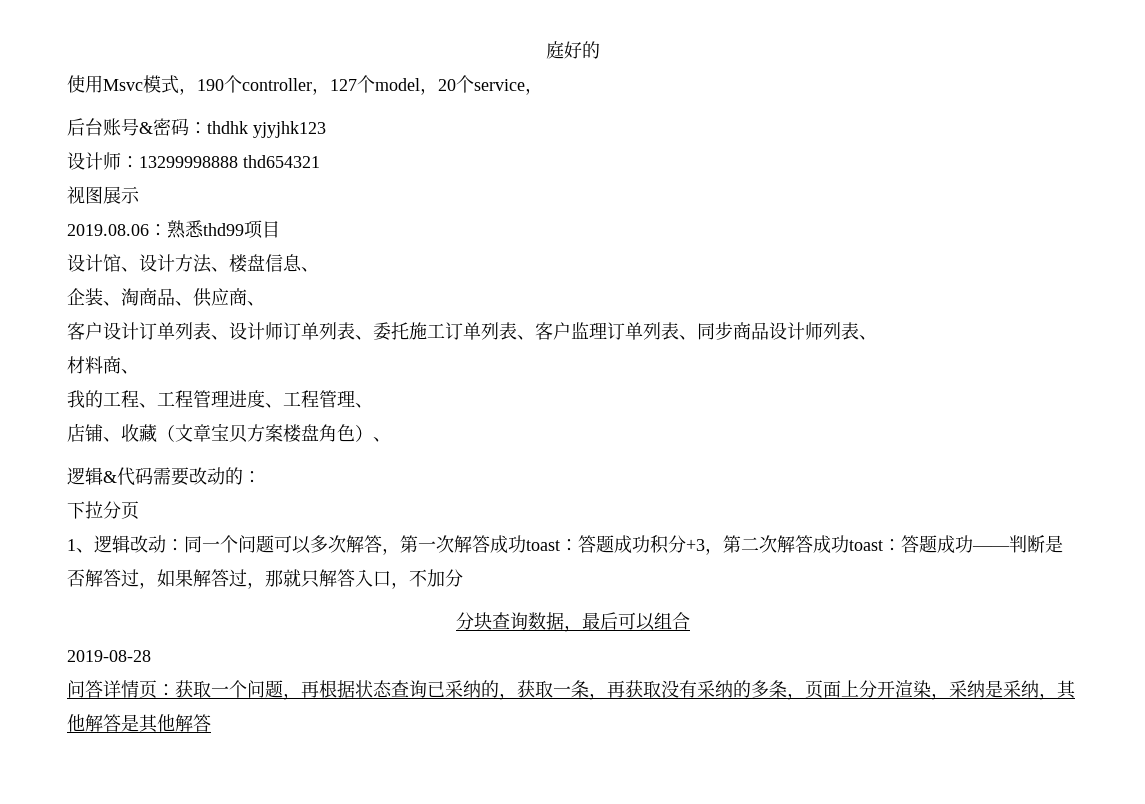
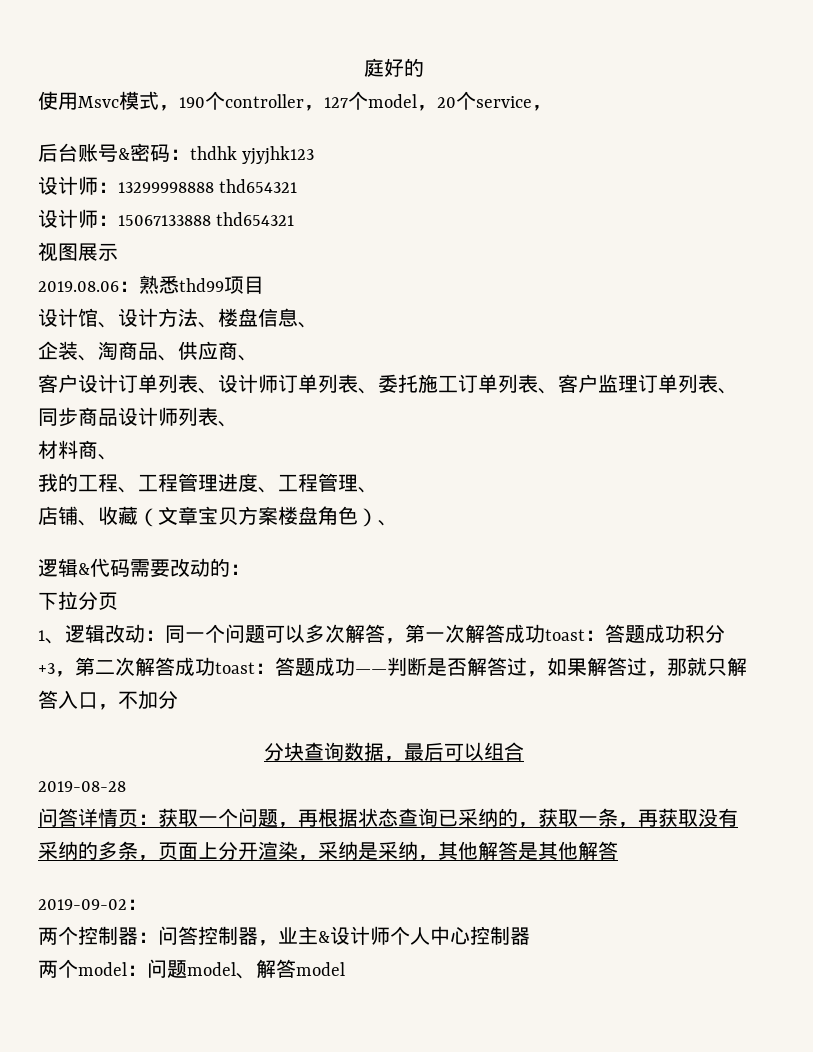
+ 设计师：15067133888 thd654321
+ 2019-09-02：
+ 两个控制器：问答控制器，业主&设计师个人中心控制器
+ 两个model：问题model、解答model

